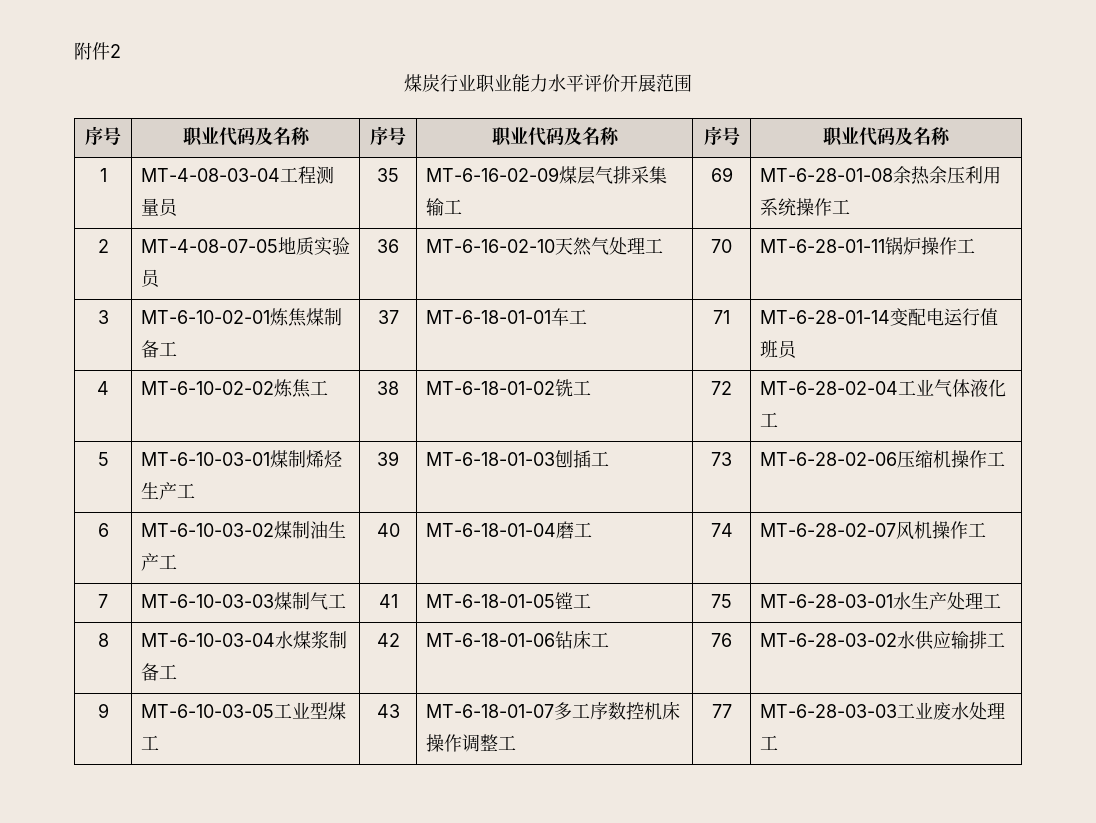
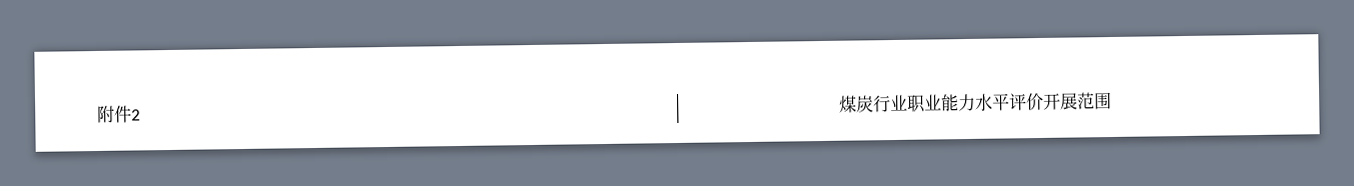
- 序号 | 职业代码及名称 | 序号 | 职业代码及名称 | 序号 | 职业代码及名称
- 1 | MT-4-08-03-04工程测量员 | 35 | MT-6-16-02-09煤层气排采集输工 | 69 | MT-6-28-01-08余热余压利用系统操作工
- 2 | MT-4-08-07-05地质实验员 | 36 | MT-6-16-02-10天然气处理工 | 70 | MT-6-28-01-11锅炉操作工
- 3 | MT-6-10-02-01炼焦煤制备工 | 37 | MT-6-18-01-01车工 | 71 | MT-6-28-01-14变配电运行值班员
- 4 | MT-6-10-02-02炼焦工 | 38 | MT-6-18-01-02铣工 | 72 | MT-6-28-02-04工业气体液化工
- 5 | MT-6-10-03-01煤制烯烃生产工 | 39 | MT-6-18-01-03刨插工 | 73 | MT-6-28-02-06压缩机操作工
- 6 | MT-6-10-03-02煤制油生产工 | 40 | MT-6-18-01-04磨工 | 74 | MT-6-28-02-07风机操作工
- 7 | MT-6-10-03-03煤制气工 | 41 | MT-6-18-01-05镗工 | 75 | MT-6-28-03-01水生产处理工
- 8 | MT-6-10-03-04水煤浆制备工 | 42 | MT-6-18-01-06钻床工 | 76 | MT-6-28-03-02水供应输排工
- 9 | MT-6-10-03-05工业型煤工 | 43 | MT-6-18-01-07多工序数控机床操作调整工 | 77 | MT-6-28-03-03工业废水处理工

